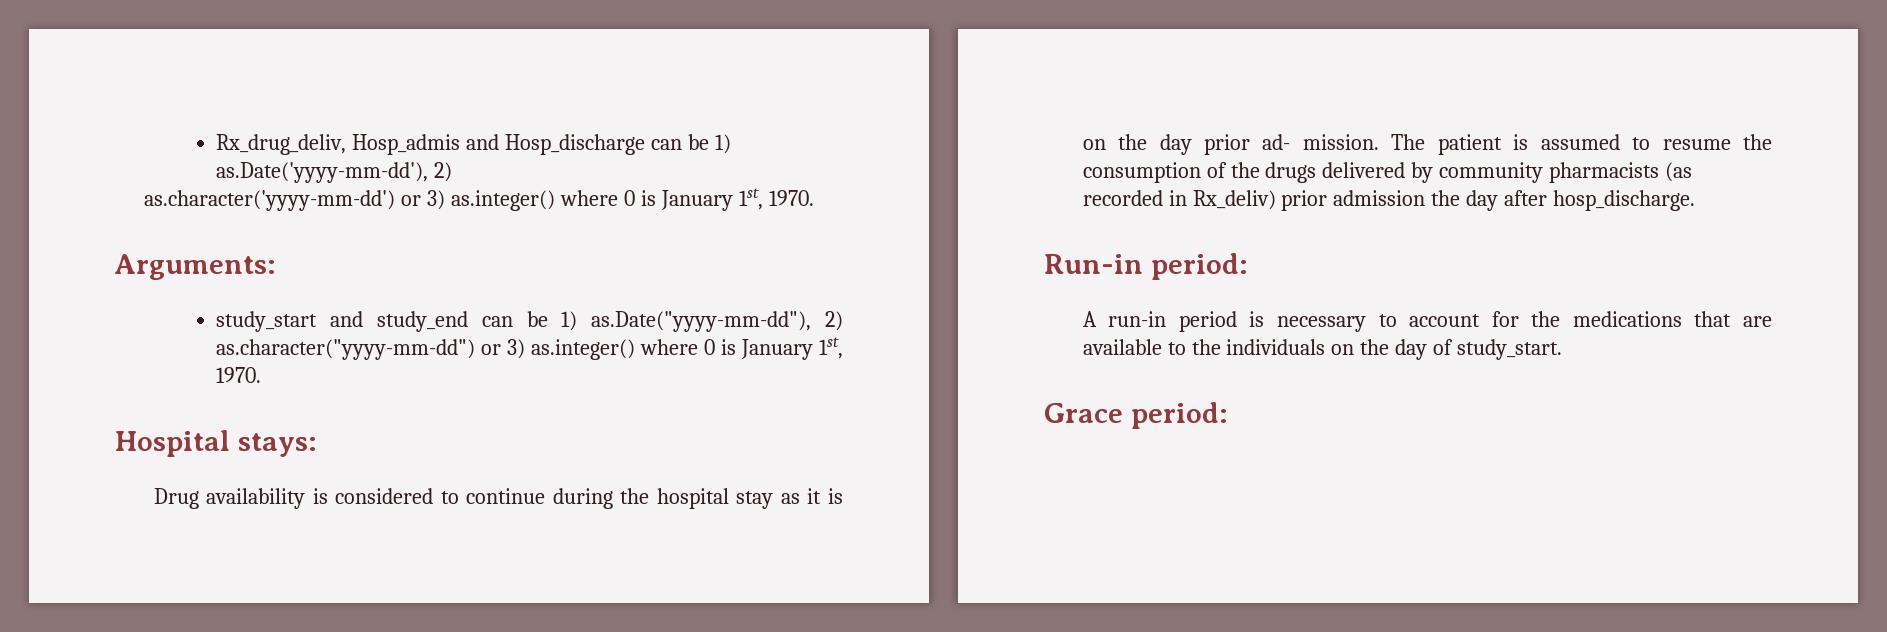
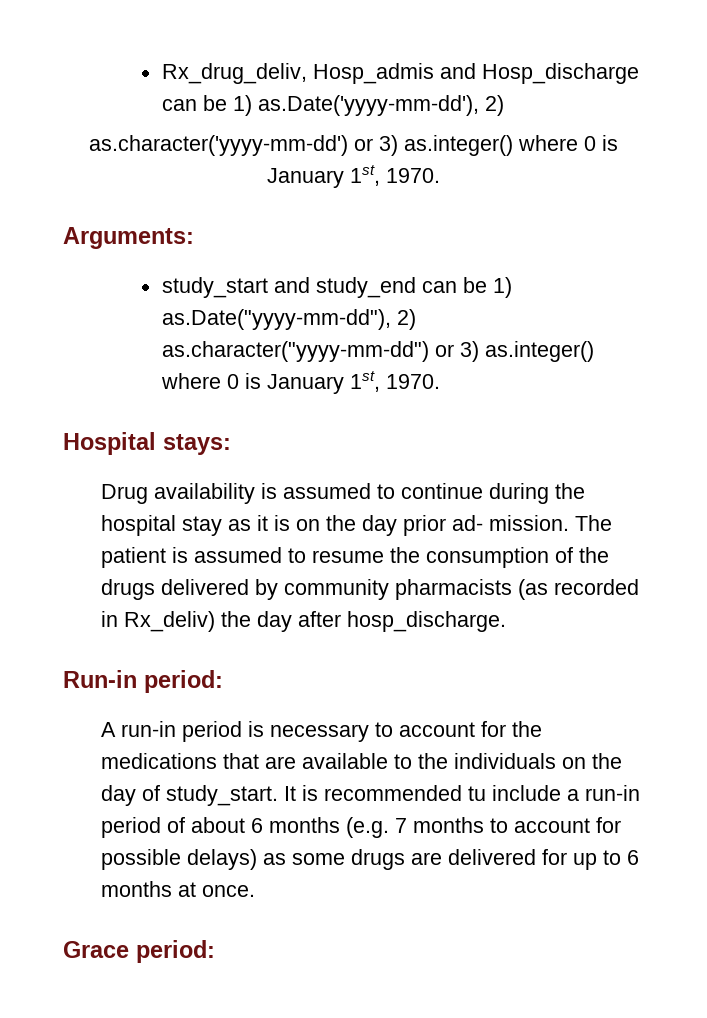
- Drug availability is considered to continue during the hospital stay as it is on the day prior ad- mission.
+ Drug availability is assumed to continue during the hospital stay as it is on the day prior ad- mission.
- The patient is assumed to resume the consumption of the drugs delivered by community pharmacists (as recorded in Rx_deliv) prior admission the day after hosp_discharge.
+ The patient is assumed to resume the consumption of the drugs delivered by community pharmacists (as recorded in Rx_deliv) the day after hosp_discharge.
+ It is recommended tu include a run-in period of about 6 months (e.g. 7 months to account for possible delays) as some drugs are delivered for up to 6 months at once.

